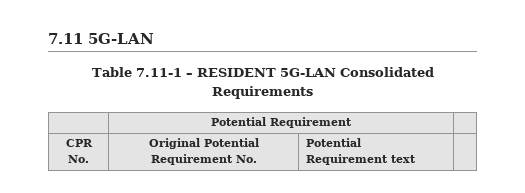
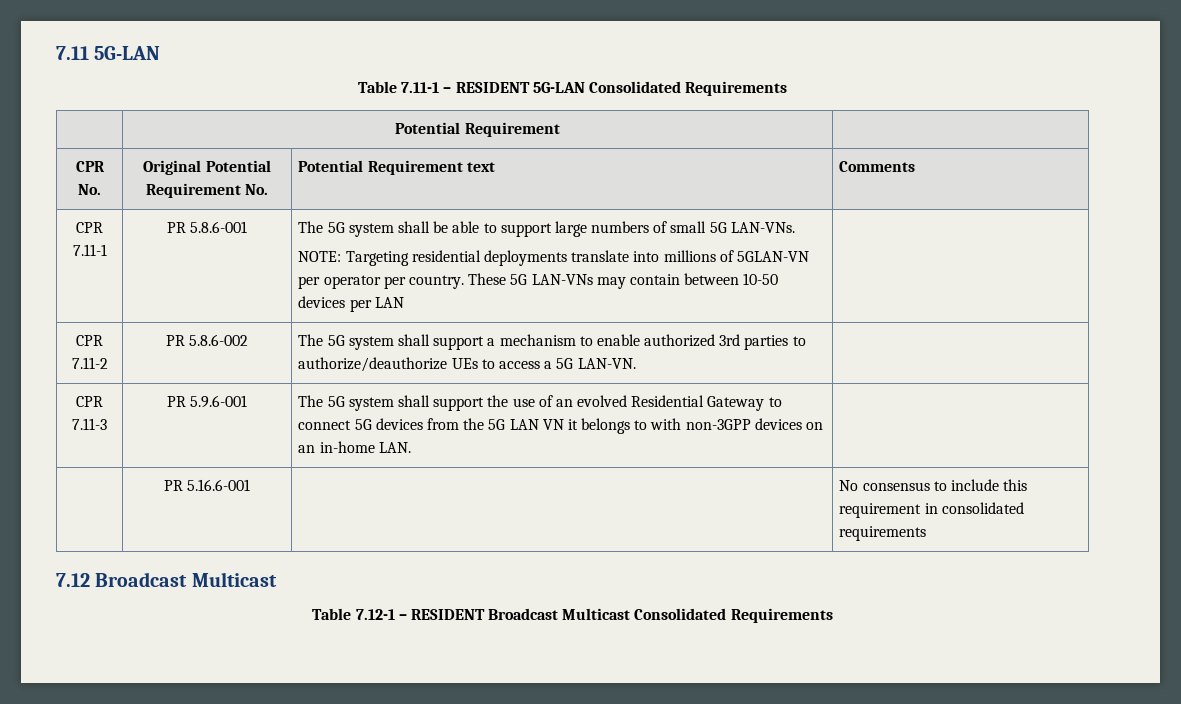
- CPR No. | Original Potential Requirement No. | Potential Requirement text |
+ CPR No. | Original Potential Requirement No. | Potential Requirement text | Comments
+ CPR 7.11-1 | PR 5.8.6-001 | The 5G system shall be able to support large numbers of small 5G LAN-VNs.
+ NOTE: Targeting residential deployments translate into millions of 5GLAN-VN per operator per country. These 5G LAN-VNs may contain between 10-50 devices per LAN |
+ CPR 7.11-2 | PR 5.8.6-002 | The 5G system shall support a mechanism to enable authorized 3rd parties to authorize/deauthorize UEs to access a 5G LAN-VN. |
+ CPR 7.11-3 | PR 5.9.6-001 | The 5G system shall support the use of an evolved Residential Gateway to connect 5G devices from the 5G LAN VN it belongs to with non-3GPP devices on an in-home LAN. |
+ | PR 5.16.6-001 | | No consensus to include this requirement in consolidated requirements
+ 7.12 Broadcast Multicast
+ Table 7.12-1 – RESIDENT Broadcast Multicast Consolidated Requirements

